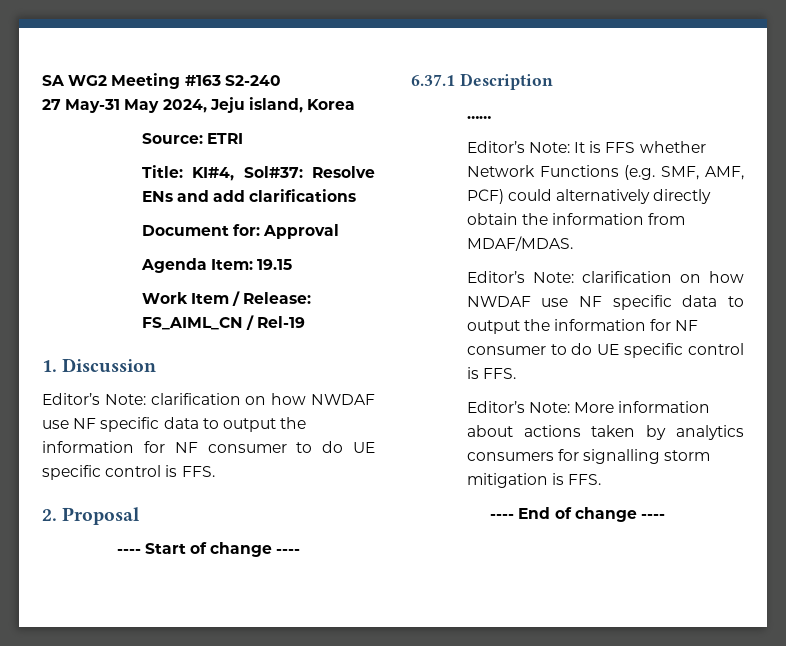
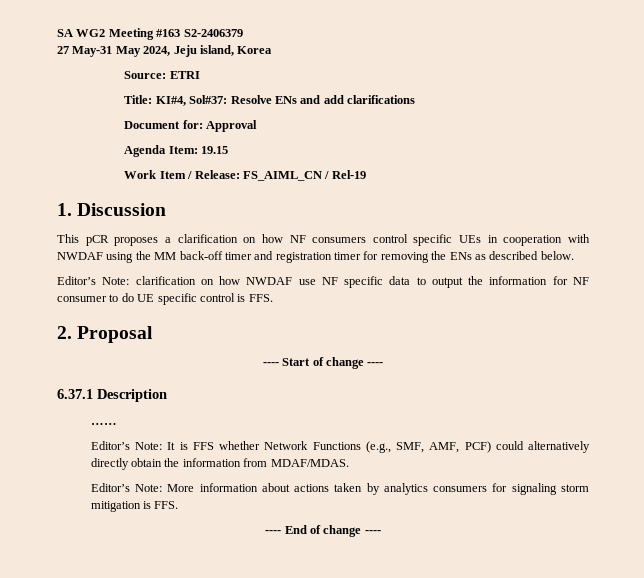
- SA WG2 Meeting #163 S2-240
+ SA WG2 Meeting #163 S2-2406379
+ This pCR proposes a clarification on how NF consumers control specific UEs in cooperation with NWDAF using the MM back-off timer and registration timer for removing the ENs as described below.
- Editor’s Note: It is FFS whether Network Functions (e.g. SMF, AMF, PCF) could alternatively directly obtain the information from MDAF/MDAS.
- Editor’s Note: clarification on how NWDAF use NF specific data to output the information for NF consumer to do UE specific control is FFS.
+ Editor’s Note: It is FFS whether Network Functions (e.g., SMF, AMF, PCF) could alternatively directly obtain the information from MDAF/MDAS.
- Editor’s Note: More information about actions taken by analytics consumers for signalling storm mitigation is FFS.
+ Editor’s Note: More information about actions taken by analytics consumers for signaling storm mitigation is FFS.

